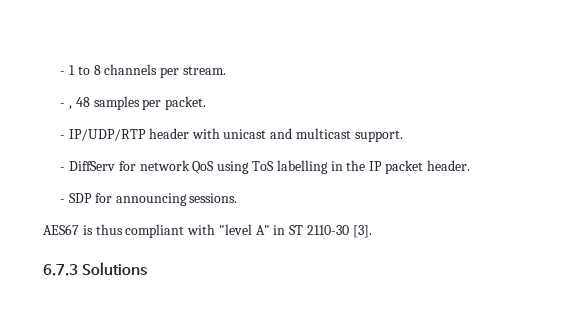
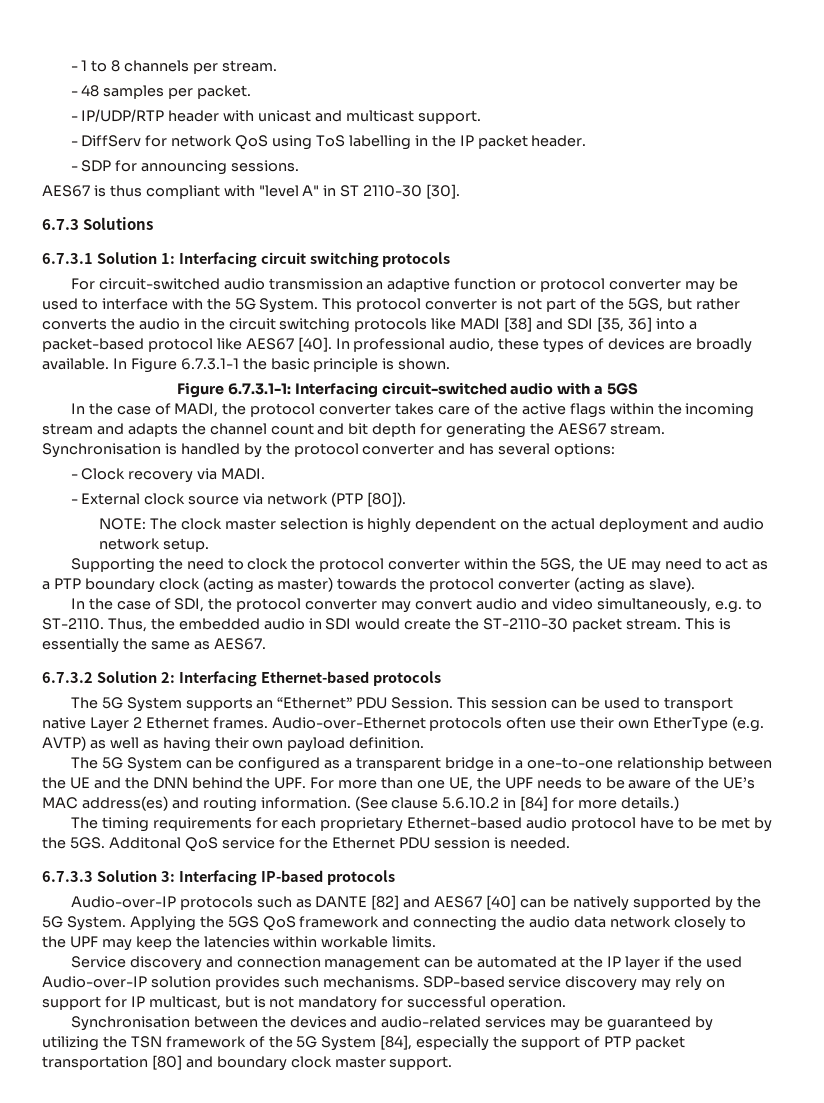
- - , 48 samples per packet.
+ - 48 samples per packet.
- AES67 is thus compliant with "level A" in ST 2110-30 [3].
+ AES67 is thus compliant with "level A" in ST 2110-30 [30].
+ 6.7.3.1 Solution 1: Interfacing circuit switching protocols
+ For circuit-switched audio transmission an adaptive function or protocol converter may be used to interface with the 5G System. This protocol converter is not part of the 5GS, but rather converts the audio in the circuit switching protocols like MADI [38] and SDI [35, 36] into a packet-based protocol like AES67 [40]. In professional audio, these types of devices are broadly available. In Figure 6.7.3.1-1 the basic principle is shown.
+ Figure 6.7.3.1-1: Interfacing circuit-switched audio with a 5GS
+ In the case of MADI, the protocol converter takes care of the active flags within the incoming stream and adapts the channel count and bit depth for generating the AES67 stream. Synchronisation is handled by the protocol converter and has several options:
+ - Clock recovery via MADI.
+ - External clock source via network (PTP [80]).
+ NOTE: The clock master selection is highly dependent on the actual deployment and audio network setup.
+ Supporting the need to clock the protocol converter within the 5GS, the UE may need to act as a PTP boundary clock (acting as master) towards the protocol converter (acting as slave).
+ In the case of SDI, the protocol converter may convert audio and video simultaneously, e.g. to ST-2110. Thus, the embedded audio in SDI would create the ST-2110-30 packet stream. This is essentially the same as AES67.
+ 6.7.3.2 Solution 2: Interfacing Ethernet-based protocols
+ The 5G System supports an “Ethernet” PDU Session. This session can be used to transport native Layer 2 Ethernet frames. Audio-over-Ethernet protocols often use their own EtherType (e.g. AVTP) as well as having their own payload definition.
+ The 5G System can be configured as a transparent bridge in a one-to-one relationship between the UE and the DNN behind the UPF. For more than one UE, the UPF needs to be aware of the UE’s MAC address(es) and routing information. (See clause 5.6.10.2 in [84] for more details.)
+ The timing requirements for each proprietary Ethernet-based audio protocol have to be met by the 5GS. Additonal QoS service for the Ethernet PDU session is needed.
+ 6.7.3.3 Solution 3: Interfacing IP-based protocols
+ Audio-over-IP protocols such as DANTE [82] and AES67 [40] can be natively supported by the 5G System. Applying the 5GS QoS framework and connecting the audio data network closely to the UPF may keep the latencies within workable limits.
+ Service discovery and connection management can be automated at the IP layer if the used Audio-over-IP solution provides such mechanisms. SDP-based service discovery may rely on support for IP multicast, but is not mandatory for successful operation.
+ Synchronisation between the devices and audio-related services may be guaranteed by utilizing the TSN framework of the 5G System [84], especially the support of PTP packet transportation [80] and boundary clock master support.

